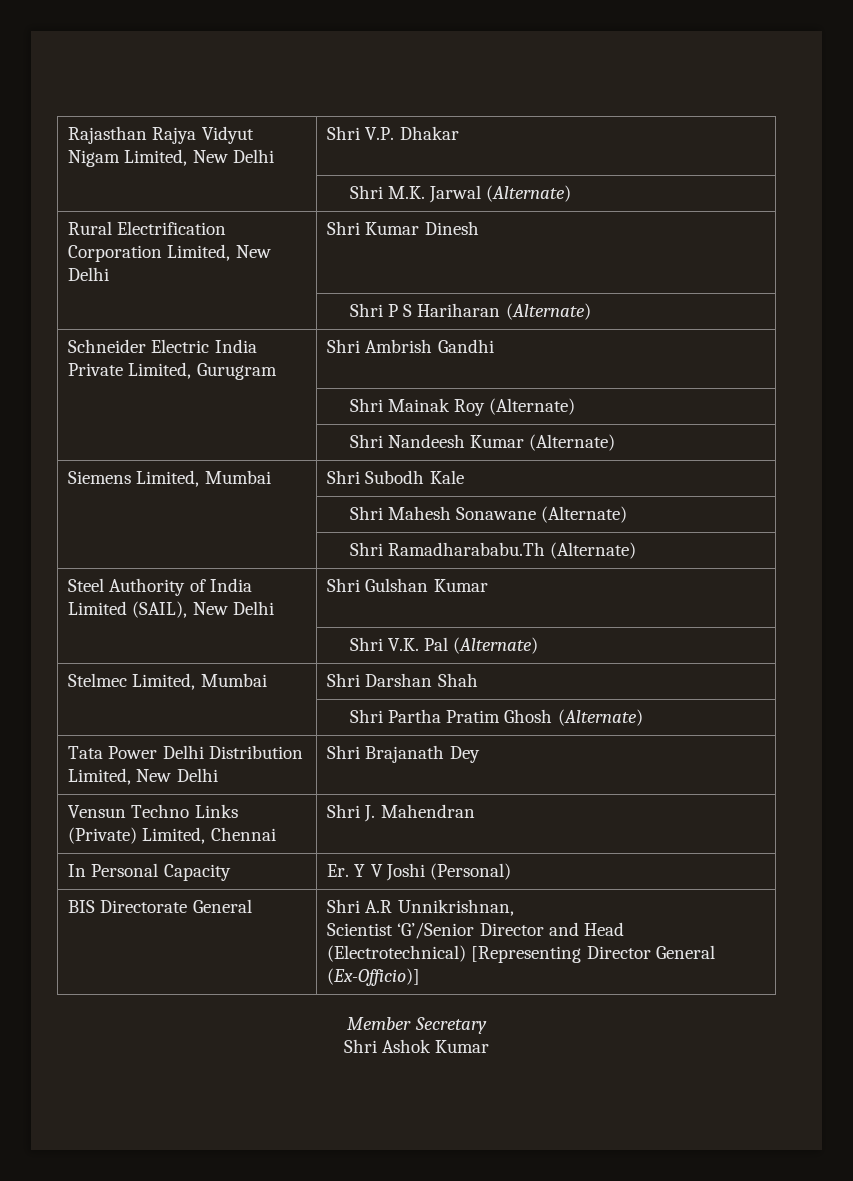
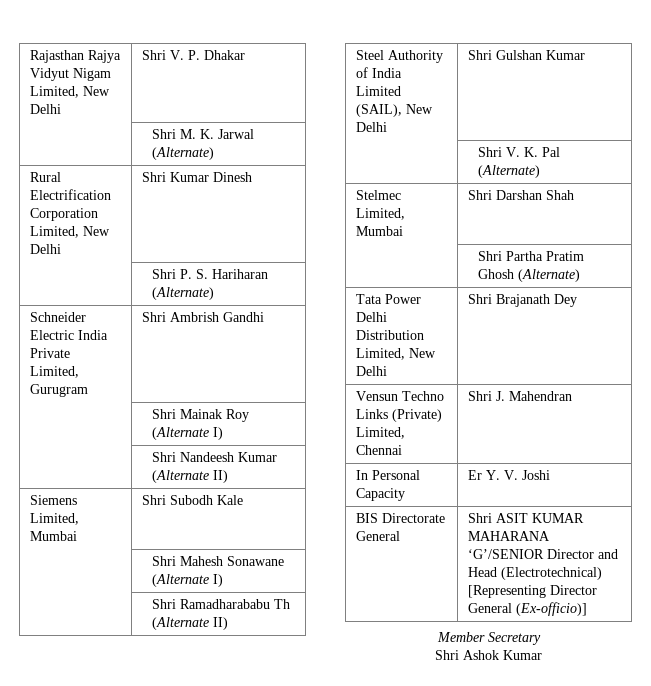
- Rajasthan Rajya Vidyut Nigam Limited, New Delhi | Shri V.P. Dhakar
+ Rajasthan Rajya Vidyut Nigam Limited, New Delhi | Shri V. P. Dhakar
- | Shri M.K. Jarwal (Alternate)
+ | Shri M. K. Jarwal (Alternate)
- | Shri P S Hariharan (Alternate)
+ | Shri P. S. Hariharan (Alternate)
- | Shri Mainak Roy (Alternate)
+ | Shri Mainak Roy (Alternate I)
- | Shri Nandeesh Kumar (Alternate)
+ | Shri Nandeesh Kumar (Alternate II)
- | Shri Mahesh Sonawane (Alternate)
- | Shri Ramadharababu.Th (Alternate)
+ | Shri Mahesh Sonawane (Alternate I)
+ | Shri Ramadharababu Th (Alternate II)
- | Shri V.K. Pal (Alternate)
+ | Shri V. K. Pal (Alternate)
- In Personal Capacity | Er. Y V Joshi (Personal)
+ In Personal Capacity | Er Y. V. Joshi
- BIS Directorate General | Shri A.R Unnikrishnan,
- Scientist ‘G’/Senior Director and Head (Electrotechnical) [Representing Director General (Ex-Officio)]
+ BIS Directorate General | Shri ASIT KUMAR MAHARANA ‘G’/SENIOR Director and Head (Electrotechnical) [Representing Director General (Ex-officio)]

